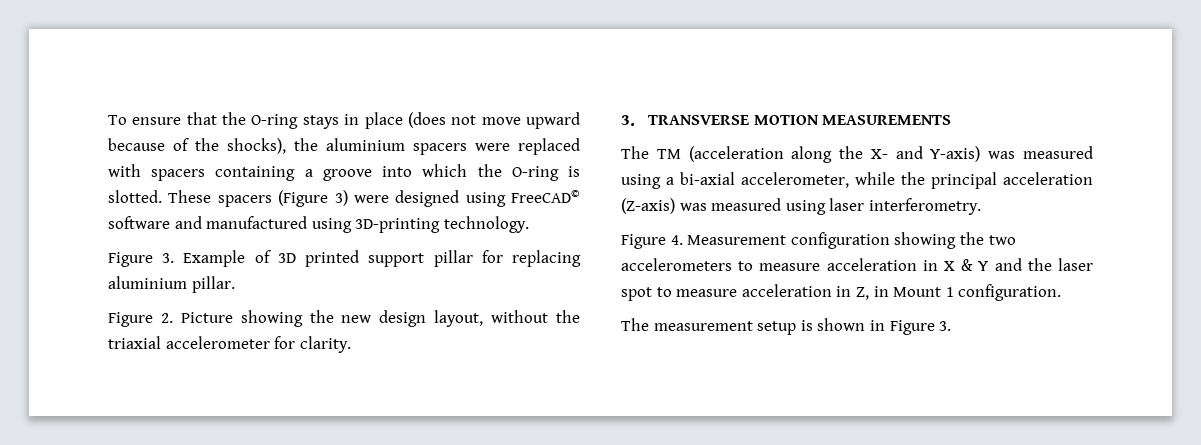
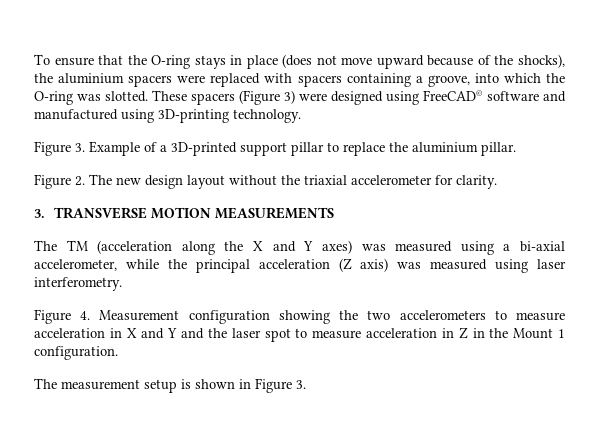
- To ensure that the O-ring stays in place (does not move upward because of the shocks), the aluminium spacers were replaced with spacers containing a groove into which the O-ring is slotted.
+ To ensure that the O-ring stays in place (does not move upward because of the shocks), the aluminium spacers were replaced with spacers containing a groove, into which the O-ring was slotted.
- Figure 3. Example of 3D printed support pillar for replacing aluminium pillar.
+ Figure 3. Example of a 3D-printed support pillar to replace the aluminium pillar.
- Figure 2. Picture showing the new design layout, without the triaxial accelerometer for clarity.
+ Figure 2. The new design layout without the triaxial accelerometer for clarity.
- The TM (acceleration along the X- and Y-axis) was measured using a bi-axial accelerometer, while the principal acceleration (Z-axis) was measured using laser interferometry.
+ The TM (acceleration along the X and Y axes) was measured using a bi-axial accelerometer, while the principal acceleration (Z axis) was measured using laser interferometry.
- Figure 4. Measurement configuration showing the two accelerometers to measure acceleration in X & Y and the laser spot to measure acceleration in Z, in Mount 1 configuration.
+ Figure 4. Measurement configuration showing the two accelerometers to measure acceleration in X and Y and the laser spot to measure acceleration in Z in the Mount 1 configuration.

